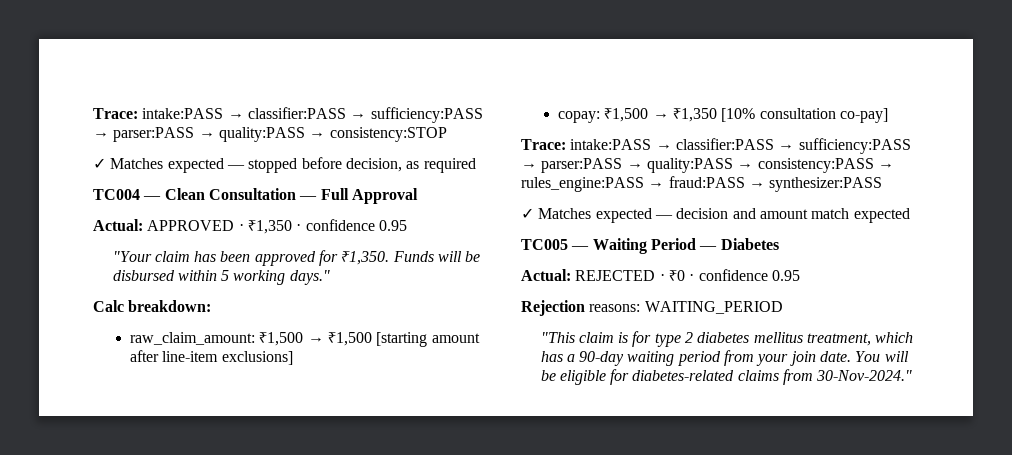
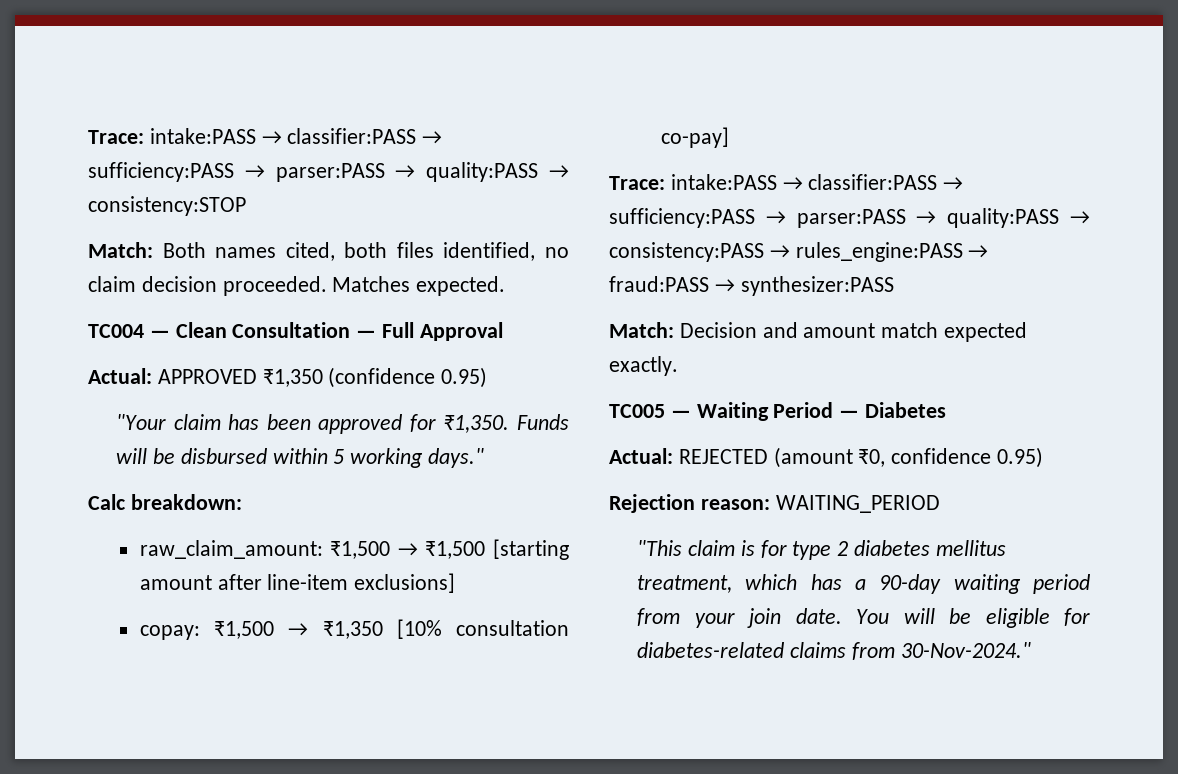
- ✓ Matches expected — stopped before decision, as required
+ Match: Both names cited, both files identified, no claim decision proceeded. Matches expected.
- Actual: APPROVED · ₹1,350 · confidence 0.95
+ Actual: APPROVED ₹1,350 (confidence 0.95)
- ✓ Matches expected — decision and amount match expected
+ Match: Decision and amount match expected exactly.
- Actual: REJECTED · ₹0 · confidence 0.95
+ Actual: REJECTED (amount ₹0, confidence 0.95)
- Rejection reasons: WAITING_PERIOD
+ Rejection reason: WAITING_PERIOD

